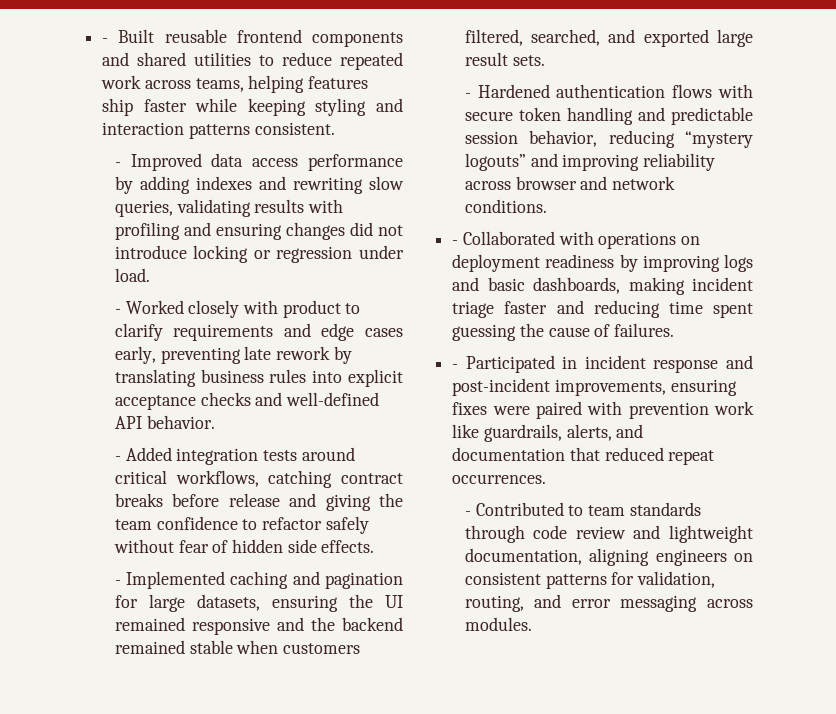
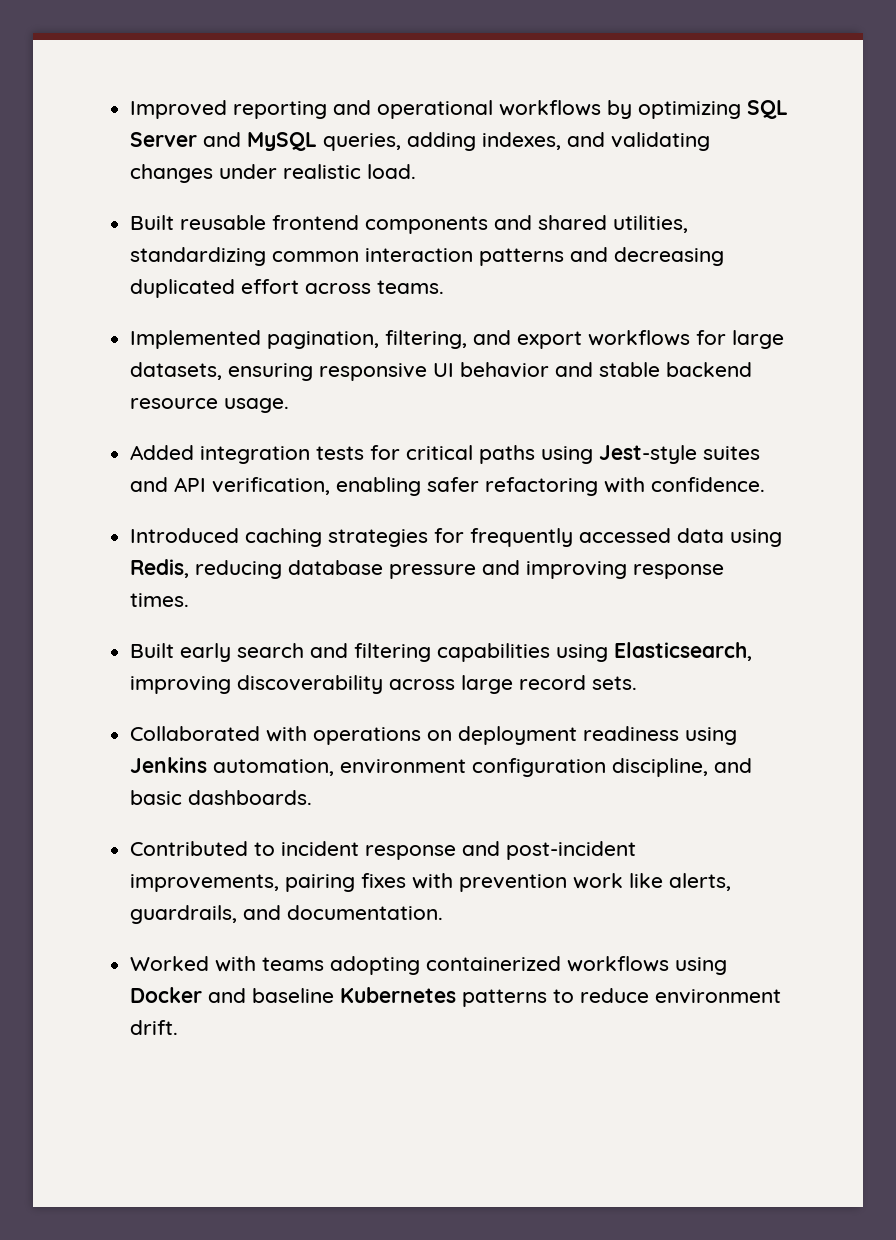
- - Built reusable frontend components and shared utilities to reduce repeated work across teams, helping features ship faster while keeping styling and interaction patterns consistent.
- - Improved data access performance by adding indexes and rewriting slow queries, validating results with profiling and ensuring changes did not introduce locking or regression under load.
- - Worked closely with product to clarify requirements and edge cases early, preventing late rework by translating business rules into explicit acceptance checks and well-defined API behavior.
- - Added integration tests around critical workflows, catching contract breaks before release and giving the team confidence to refactor safely without fear of hidden side effects.
- - Implemented caching and pagination for large datasets, ensuring the UI remained responsive and the backend remained stable when customers filtered, searched, and exported large result sets.
- - Hardened authentication flows with secure token handling and predictable session behavior, reducing “mystery logouts” and improving reliability across browser and network conditions.
- - Collaborated with operations on deployment readiness by improving logs and basic dashboards, making incident triage faster and reducing time spent guessing the cause of failures.
- - Participated in incident response and post-incident improvements, ensuring fixes were paired with prevention work like guardrails, alerts, and documentation that reduced repeat occurrences.
- - Contributed to team standards through code review and lightweight documentation, aligning engineers on consistent patterns for validation, routing, and error messaging across modules.
+ Improved reporting and operational workflows by optimizing SQL Server and MySQL queries, adding indexes, and validating changes under realistic load.
+ Built reusable frontend components and shared utilities, standardizing common interaction patterns and decreasing duplicated effort across teams.
+ Implemented pagination, filtering, and export workflows for large datasets, ensuring responsive UI behavior and stable backend resource usage.
+ Added integration tests for critical paths using Jest-style suites and API verification, enabling safer refactoring with confidence.
+ Introduced caching strategies for frequently accessed data using Redis, reducing database pressure and improving response times.
+ Built early search and filtering capabilities using Elasticsearch, improving discoverability across large record sets.
+ Collaborated with operations on deployment readiness using Jenkins automation, environment configuration discipline, and basic dashboards.
+ Contributed to incident response and post-incident improvements, pairing fixes with prevention work like alerts, guardrails, and documentation.
+ Worked with teams adopting containerized workflows using Docker and baseline Kubernetes patterns to reduce environment drift.

